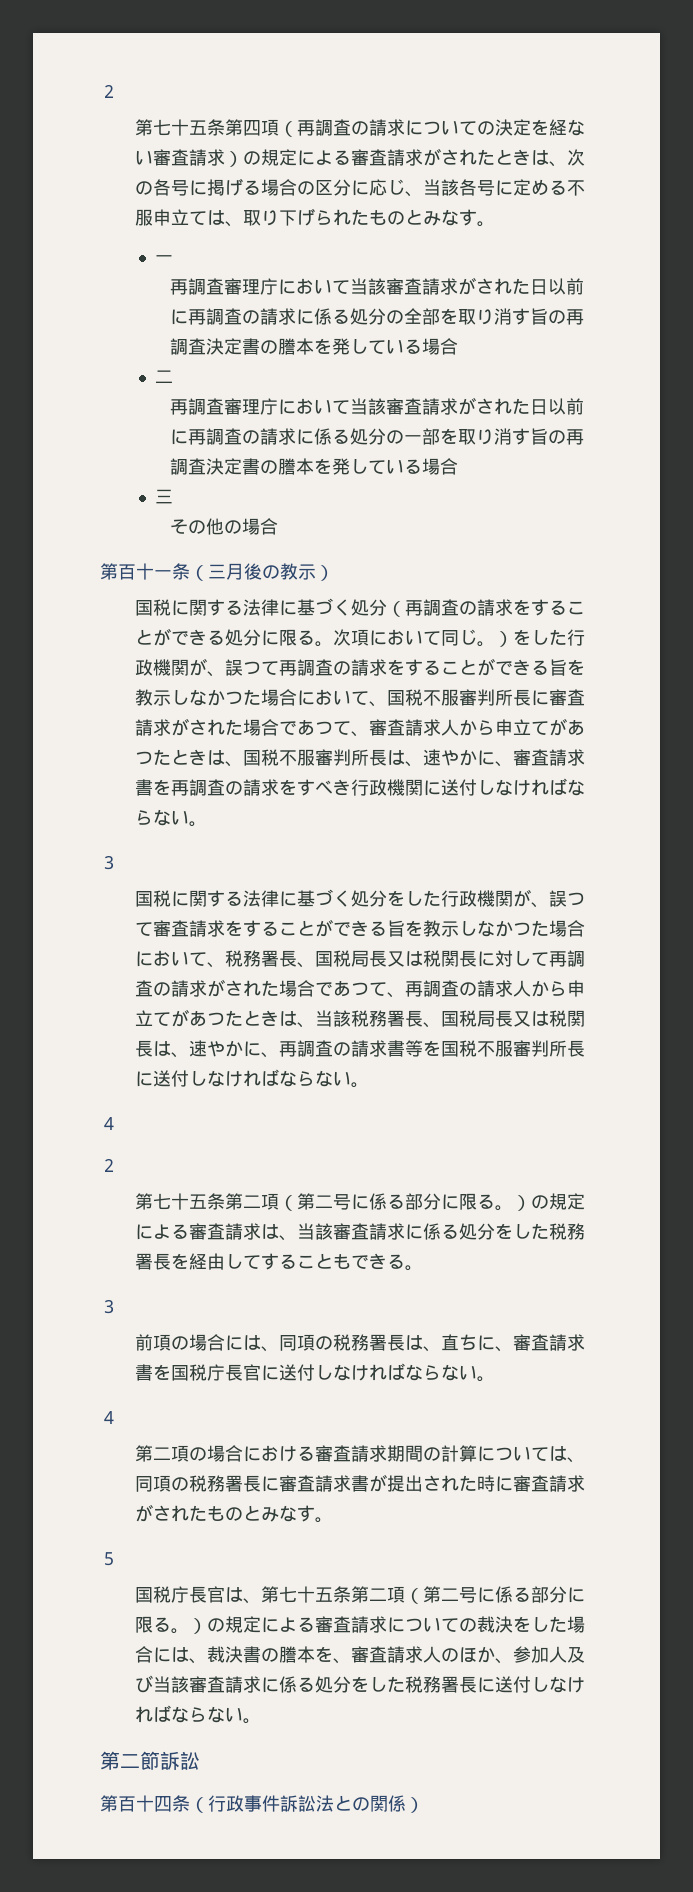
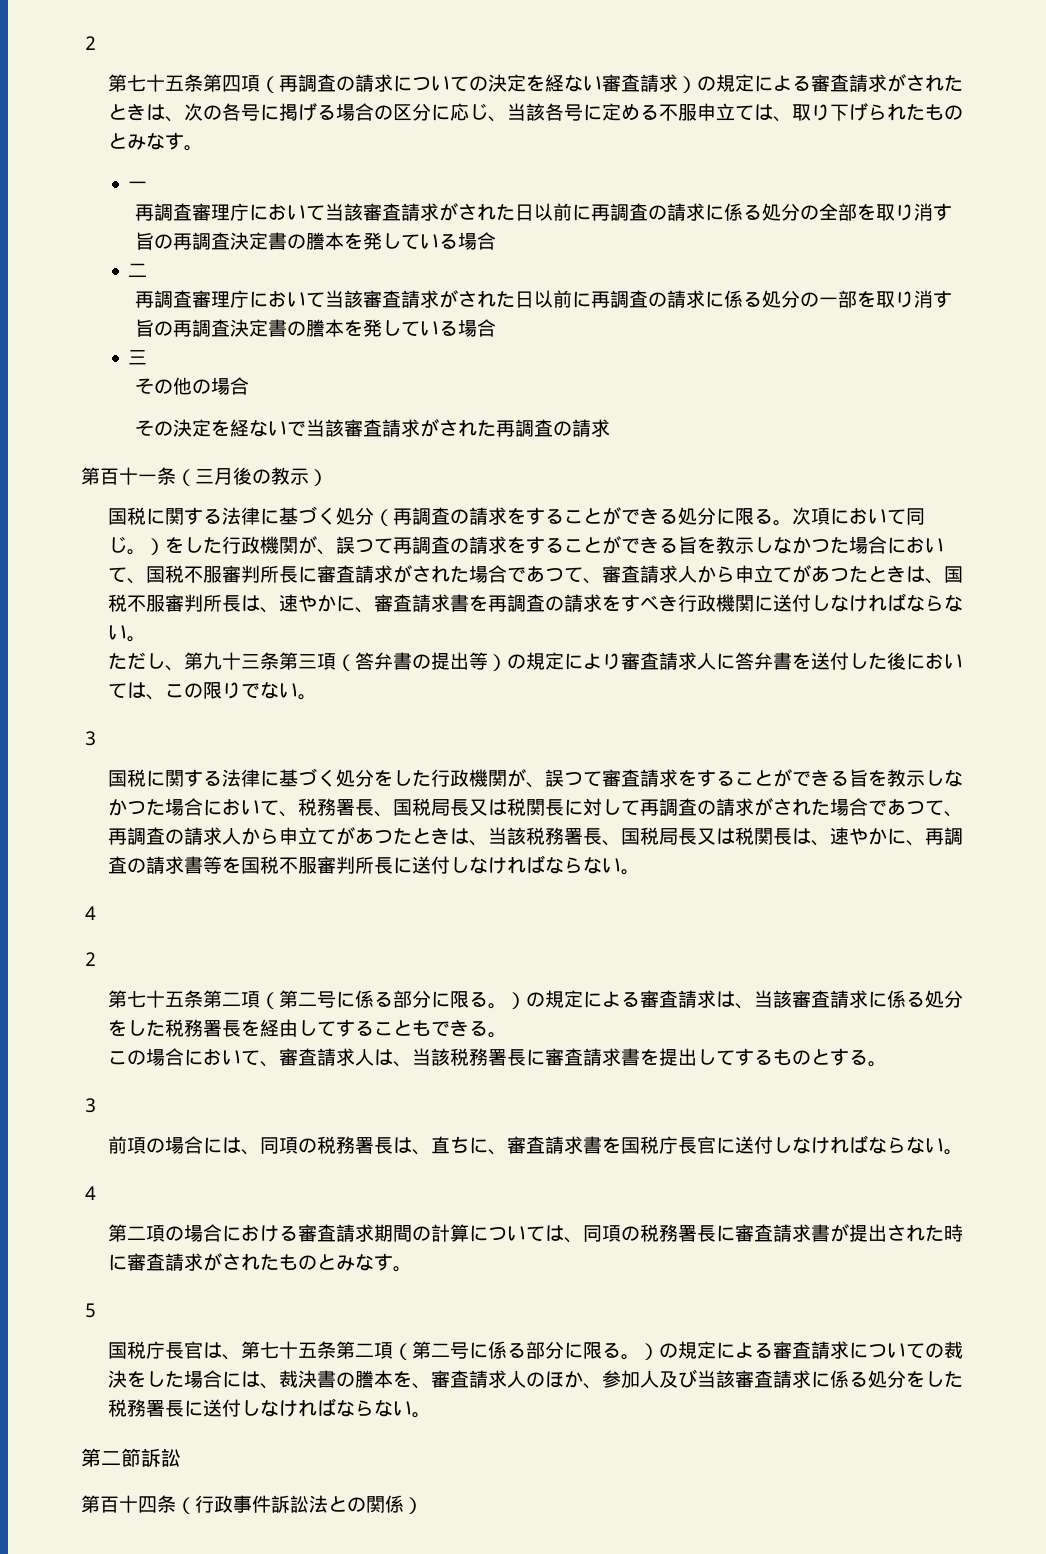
+ その決定を経ないで当該審査請求がされた再調査の請求
+ ただし、第九十三条第三項（答弁書の提出等）の規定により審査請求人に答弁書を送付した後においては、この限りでない。
+ この場合において、審査請求人は、当該税務署長に審査請求書を提出してするものとする。

